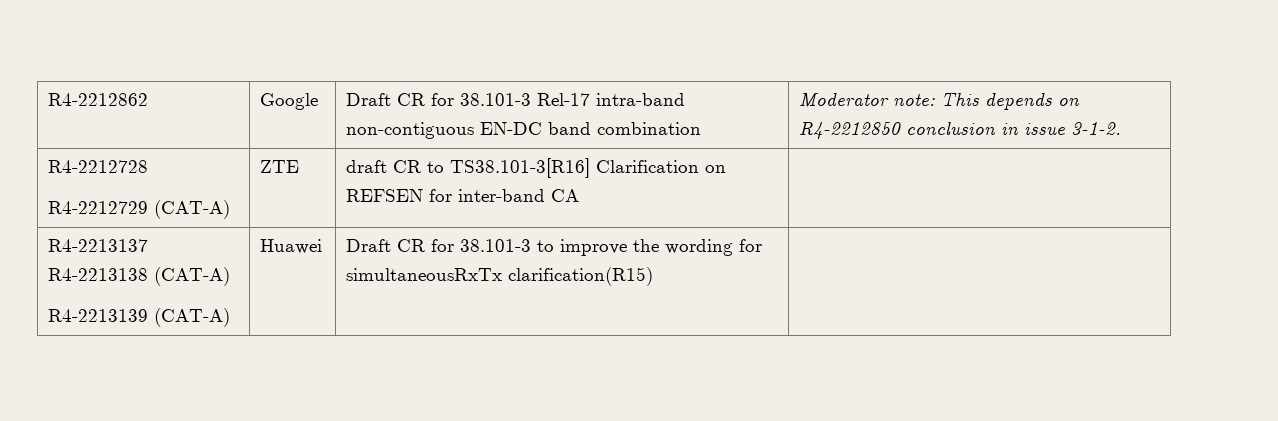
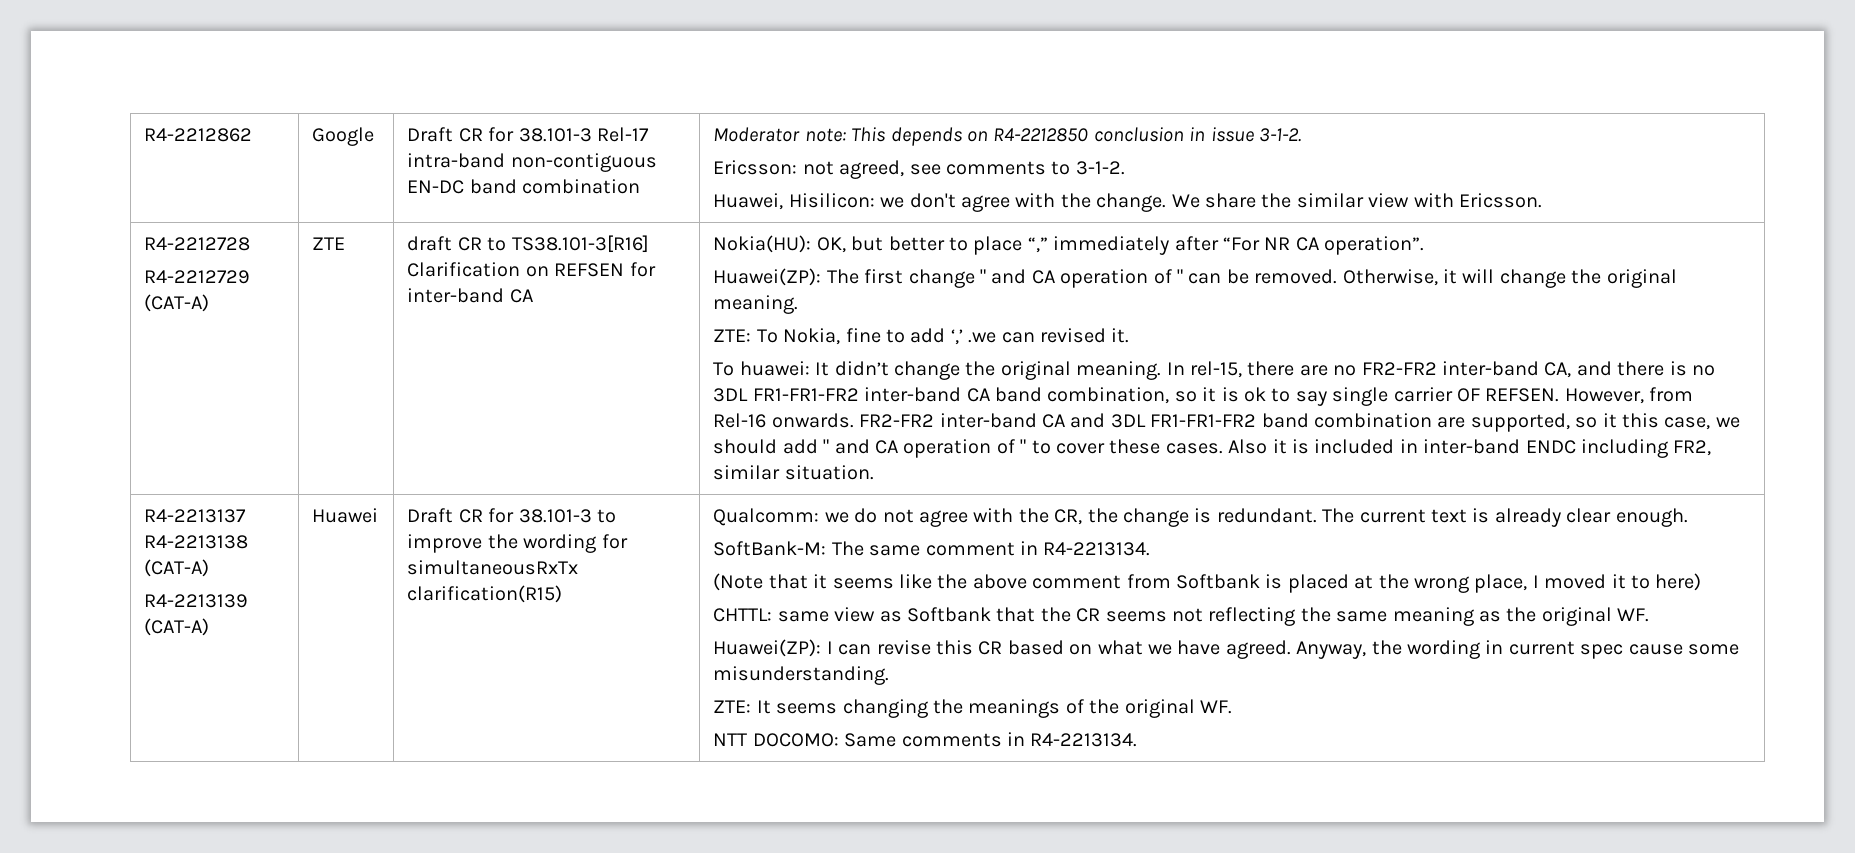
+ Ericsson: not agreed, see comments to 3-1-2.
+ Huawei, Hisilicon: we don't agree with the change. We share the similar view with Ericsson.
+ Nokia(HU): OK, but better to place “,” immediately after “For NR CA operation”.
+ Huawei(ZP): The first change " and CA operation of " can be removed. Otherwise, it will change the original meaning.
+ ZTE: To Nokia, fine to add ‘,’ .we can revised it.
+ To huawei: It didn’t change the original meaning. In rel-15, there are no FR2-FR2 inter-band CA, and there is no 3DL FR1-FR1-FR2 inter-band CA band combination, so it is ok to say single carrier OF REFSEN. However, from Rel-16 onwards. FR2-FR2 inter-band CA and 3DL FR1-FR1-FR2 band combination are supported, so it this case, we should add " and CA operation of " to cover these cases. Also it is included in inter-band ENDC including FR2, similar situation.
+ Qualcomm: we do not agree with the CR, the change is redundant. The current text is already clear enough.
+ SoftBank-M: The same comment in R4-2213134.
+ (Note that it seems like the above comment from Softbank is placed at the wrong place, I moved it to here)
+ CHTTL: same view as Softbank that the CR seems not reflecting the same meaning as the original WF.
+ Huawei(ZP): I can revise this CR based on what we have agreed. Anyway, the wording in current spec cause some misunderstanding.
+ ZTE: It seems changing the meanings of the original WF.
+ NTT DOCOMO: Same comments in R4-2213134.

